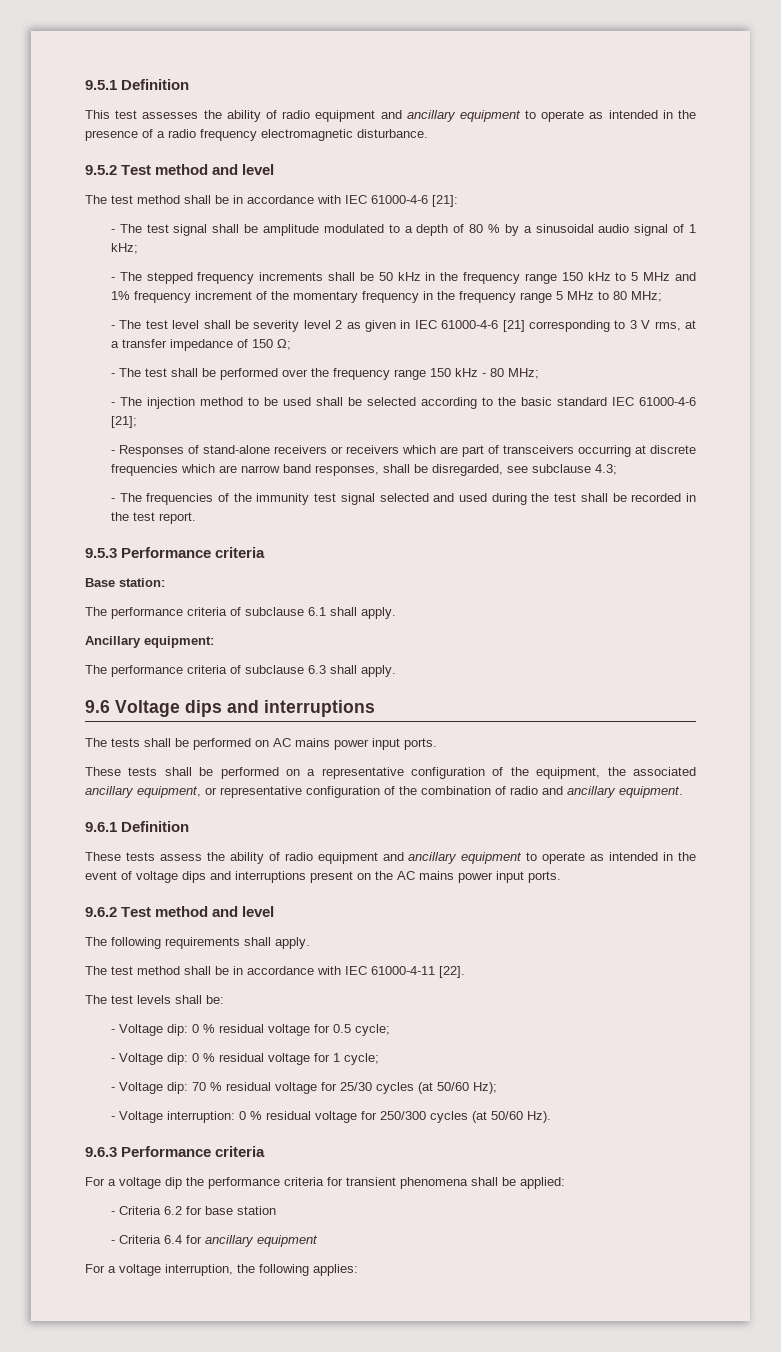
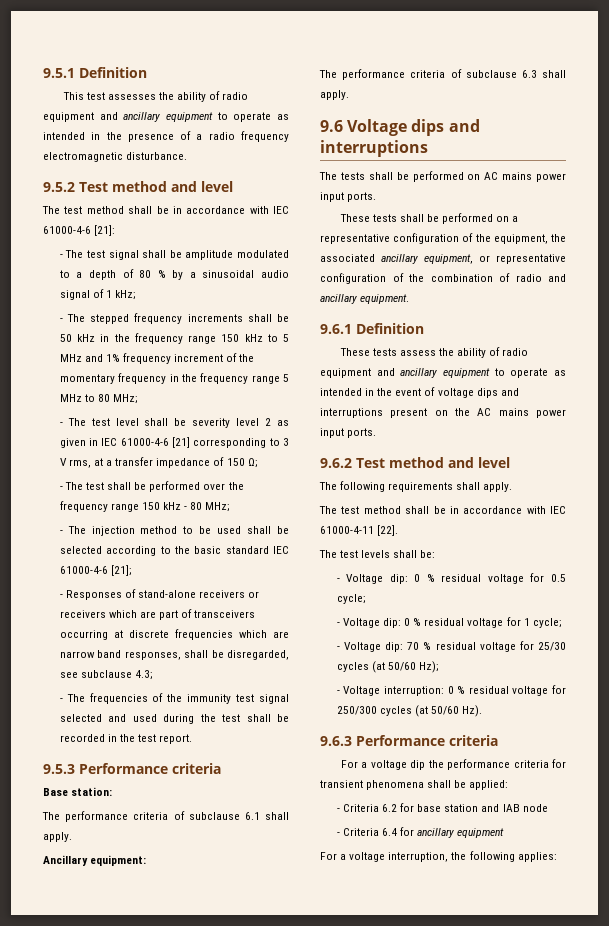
- - Criteria 6.2 for base station
+ - Criteria 6.2 for base station and IAB node

